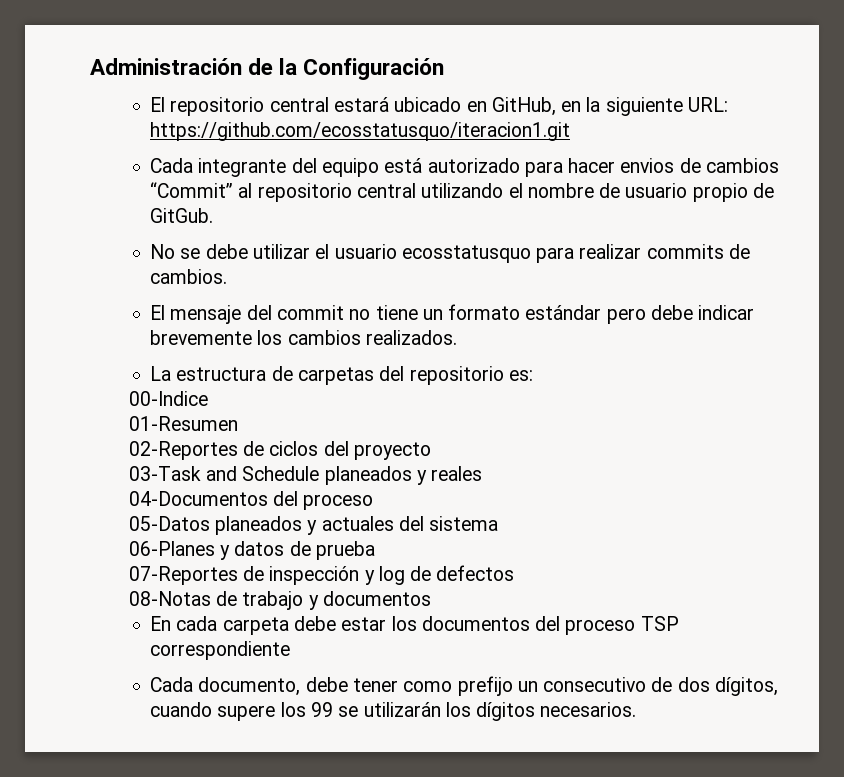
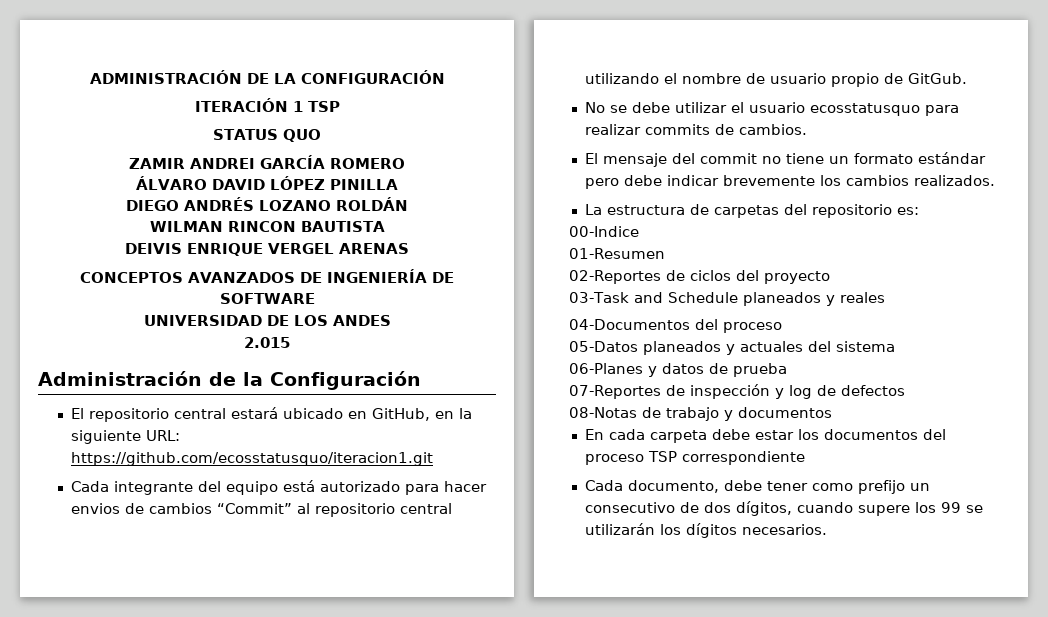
+ ADMINISTRACIÓN DE LA CONFIGURACIÓN
+ ITERACIÓN 1 TSP
+ STATUS QUO
+ ZAMIR ANDREI GARCÍA ROMERO
+ ÁLVARO DAVID LÓPEZ PINILLA
+ DIEGO ANDRÉS LOZANO ROLDÁN
+ WILMAN RINCON BAUTISTA
+ DEIVIS ENRIQUE VERGEL ARENAS
+ CONCEPTOS AVANZADOS DE INGENIERÍA DE SOFTWARE
+ UNIVERSIDAD DE LOS ANDES
+ 2.015

